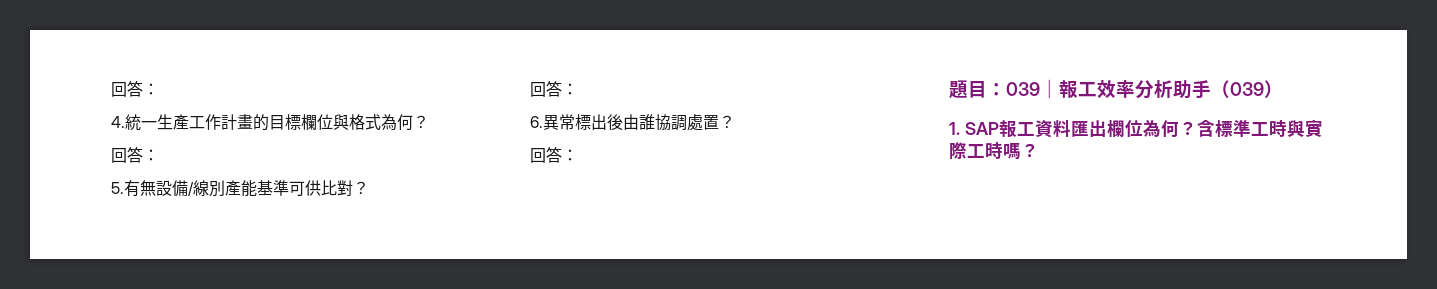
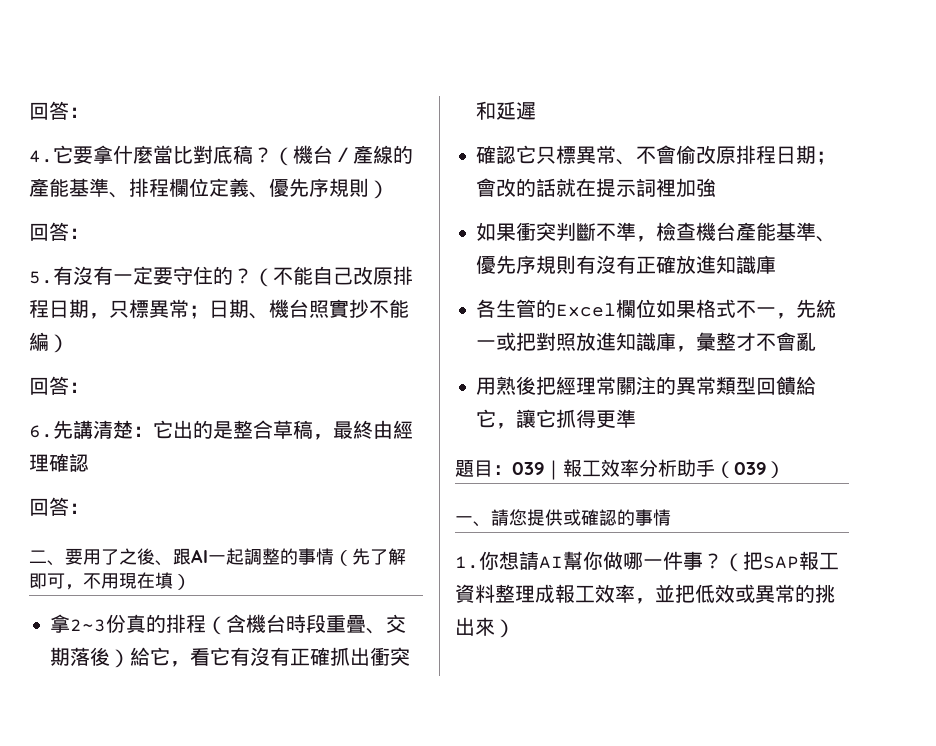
- 4.統一生產工作計畫的目標欄位與格式為何？
+ 4.它要拿什麼當比對底稿？（機台／產線的產能基準、排程欄位定義、優先序規則）
  回答：
- 5.有無設備/線別產能基準可供比對？
+ 5.有沒有一定要守住的？（不能自己改原排程日期，只標異常；日期、機台照實抄不能編）
  回答：
- 6.異常標出後由誰協調處置？
+ 6.先講清楚：它出的是整合草稿，最終由經理確認
  回答：
+ 二、要用了之後、跟AI一起調整的事情（先了解即可，不用現在填）
+ 拿2~3份真的排程（含機台時段重疊、交期落後）給它，看它有沒有正確抓出衝突和延遲
+ 確認它只標異常、不會偷改原排程日期；會改的話就在提示詞裡加強
+ 如果衝突判斷不準，檢查機台產能基準、優先序規則有沒有正確放進知識庫
+ 各生管的Excel欄位如果格式不一，先統一或把對照放進知識庫，彙整才不會亂
+ 用熟後把經理常關注的異常類型回饋給它，讓它抓得更準
- 1. SAP報工資料匯出欄位為何？含標準工時與實際工時嗎？
+ 一、請您提供或確認的事情
+ 1.你想請AI幫你做哪一件事？（把SAP報工資料整理成報工效率，並把低效或異常的挑出來）

